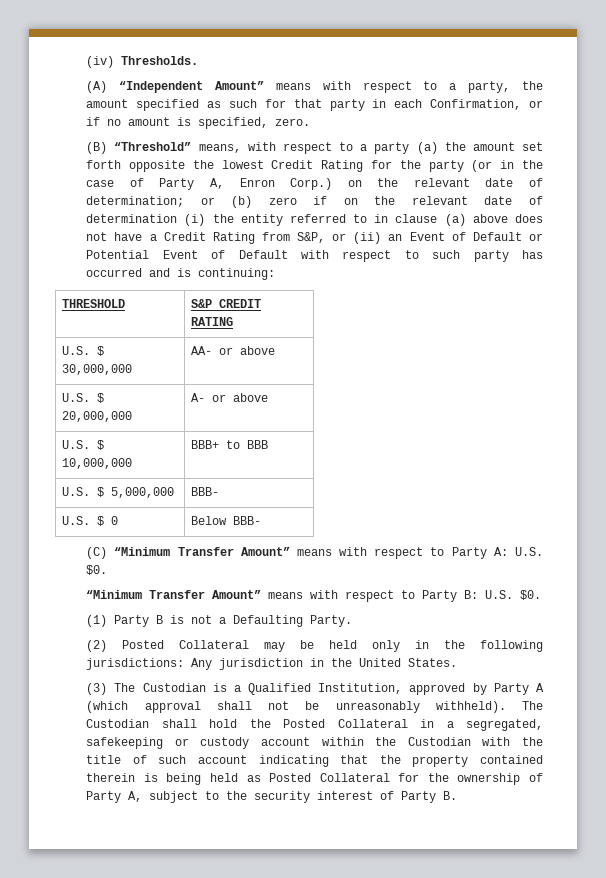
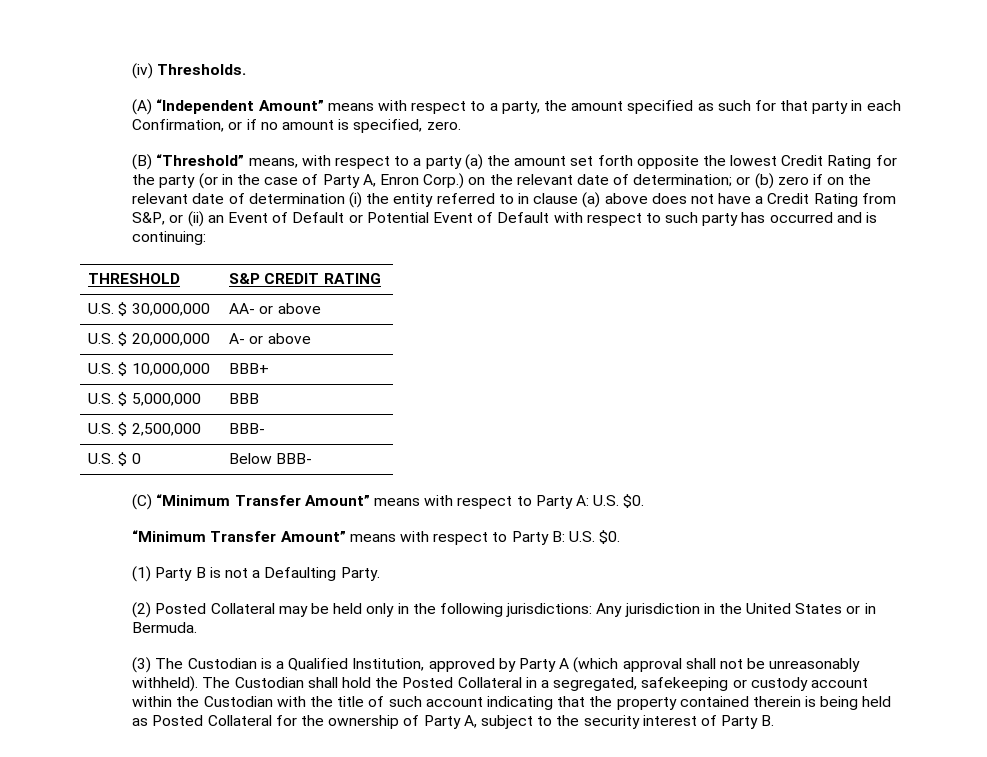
- U.S. $ 10,000,000 | BBB+ to BBB
+ U.S. $ 10,000,000 | BBB+
+ U.S. $ 5,000,000 | BBB
- U.S. $ 5,000,000 | BBB-
+ U.S. $ 2,500,000 | BBB-
- (2) Posted Collateral may be held only in the following jurisdictions: Any jurisdiction in the United States.
+ (2) Posted Collateral may be held only in the following jurisdictions: Any jurisdiction in the United States or in Bermuda.

